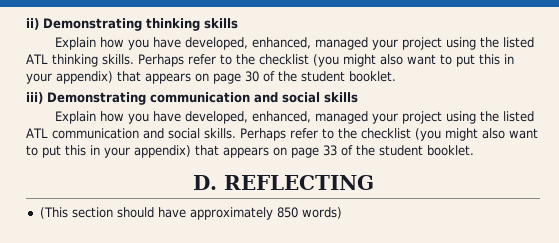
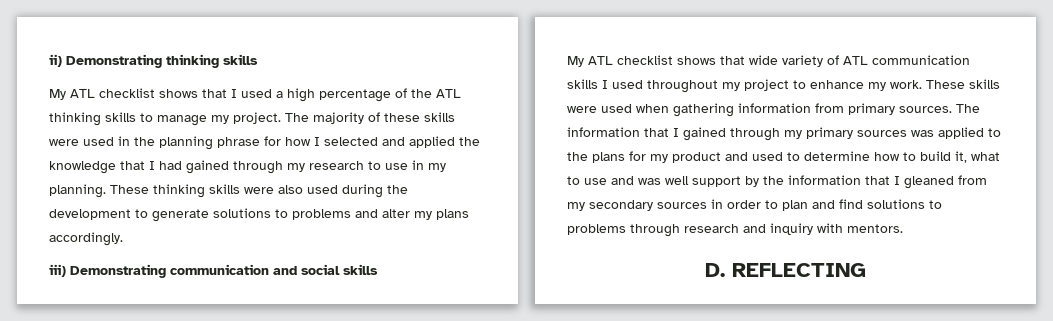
- Explain how you have developed, enhanced, managed your project using the listed ATL thinking skills. Perhaps refer to the checklist (you might also want to put this in your appendix) that appears on page 30 of the student booklet.
+ My ATL checklist shows that I used a high percentage of the ATL thinking skills to manage my project. The majority of these skills were used in the planning phrase for how I selected and applied the knowledge that I had gained through my research to use in my planning. These thinking skills were also used during the development to generate solutions to problems and alter my plans accordingly.
- Explain how you have developed, enhanced, managed your project using the listed ATL communication and social skills. Perhaps refer to the checklist (you might also want to put this in your appendix) that appears on page 33 of the student booklet.
+ My ATL checklist shows that wide variety of ATL communication skills I used throughout my project to enhance my work. These skills were used when gathering information from primary sources. The information that I gained through my primary sources was applied to the plans for my product and used to determine how to build it, what to use and was well support by the information that I gleaned from my secondary sources in order to plan and find solutions to problems through research and inquiry with mentors.
  D. REFLECTING
- (This section should have approximately 850 words)

